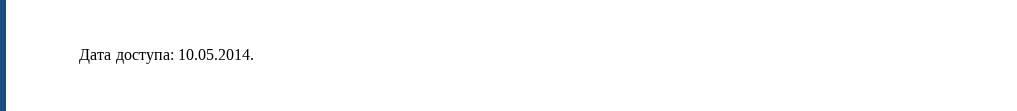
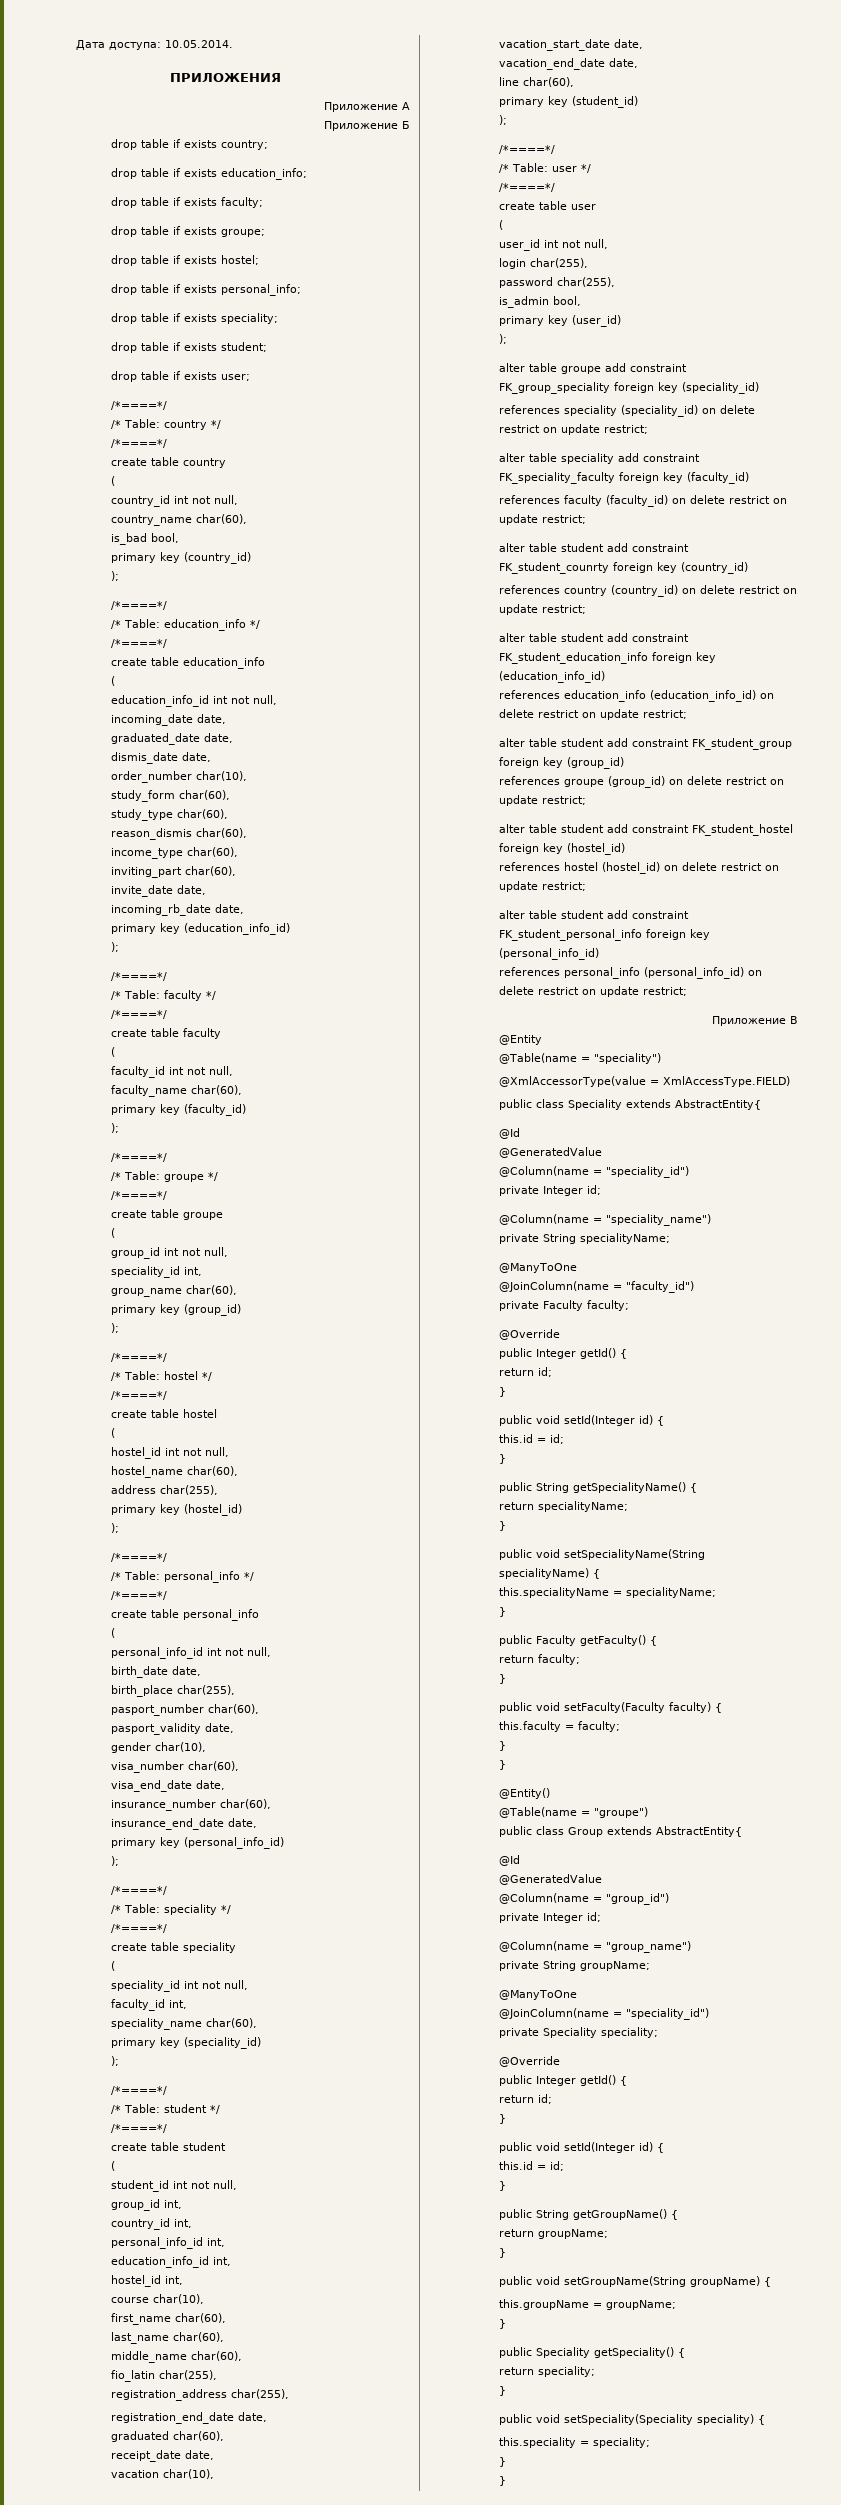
+ ПРИЛОЖЕНИЯ
+ Приложение А
+ Приложение Б
+ drop table if exists country;
+ drop table if exists education_info;
+ drop table if exists faculty;
+ drop table if exists groupe;
+ drop table if exists hostel;
+ drop table if exists personal_info;
+ drop table if exists speciality;
+ drop table if exists student;
+ drop table if exists user;
+ /*====*/
+ /* Table: country */
+ /*====*/
+ create table country
+ (
+ country_id int not null,
+ country_name char(60),
+ is_bad bool,
+ primary key (country_id)
+ );
+ /*====*/
+ /* Table: education_info */
+ /*====*/
+ create table education_info
+ (
+ education_info_id int not null,
+ incoming_date date,
+ graduated_date date,
+ dismis_date date,
+ order_number char(10),
+ study_form char(60),
+ study_type char(60),
+ reason_dismis char(60),
+ income_type char(60),
+ inviting_part char(60),
+ invite_date date,
+ incoming_rb_date date,
+ primary key (education_info_id)
+ );
+ /*====*/
+ /* Table: faculty */
+ /*====*/
+ create table faculty
+ (
+ faculty_id int not null,
+ faculty_name char(60),
+ primary key (faculty_id)
+ );
+ /*====*/
+ /* Table: groupe */
+ /*====*/
+ create table groupe
+ (
+ group_id int not null,
+ speciality_id int,
+ group_name char(60),
+ primary key (group_id)
+ );
+ /*====*/
+ /* Table: hostel */
+ /*====*/
+ create table hostel
+ (
+ hostel_id int not null,
+ hostel_name char(60),
+ address char(255),
+ primary key (hostel_id)
+ );
+ /*====*/
+ /* Table: personal_info */
+ /*====*/
+ create table personal_info
+ (
+ personal_info_id int not null,
+ birth_date date,
+ birth_place char(255),
+ pasport_number char(60),
+ pasport_validity date,
+ gender char(10),
+ visa_number char(60),
+ visa_end_date date,
+ insurance_number char(60),
+ insurance_end_date date,
+ primary key (personal_info_id)
+ );
+ /*====*/
+ /* Table: speciality */
+ /*====*/
+ create table speciality
+ (
+ speciality_id int not null,
+ faculty_id int,
+ speciality_name char(60),
+ primary key (speciality_id)
+ );
+ /*====*/
+ /* Table: student */
+ /*====*/
+ create table student
+ (
+ student_id int not null,
+ group_id int,
+ country_id int,
+ personal_info_id int,
+ education_info_id int,
+ hostel_id int,
+ course char(10),
+ first_name char(60),
+ last_name char(60),
+ middle_name char(60),
+ fio_latin char(255),
+ registration_address char(255),
+ registration_end_date date,
+ graduated char(60),
+ receipt_date date,
+ vacation char(10),
+ vacation_start_date date,
+ vacation_end_date date,
+ line char(60),
+ primary key (student_id)
+ );
+ /*====*/
+ /* Table: user */
+ /*====*/
+ create table user
+ (
+ user_id int not null,
+ login char(255),
+ password char(255),
+ is_admin bool,
+ primary key (user_id)
+ );
+ alter table groupe add constraint FK_group_speciality foreign key (speciality_id)
+ references speciality (speciality_id) on delete restrict on update restrict;
+ alter table speciality add constraint FK_speciality_faculty foreign key (faculty_id)
+ references faculty (faculty_id) on delete restrict on update restrict;
+ alter table student add constraint FK_student_counrty foreign key (country_id)
+ references country (country_id) on delete restrict on update restrict;
+ alter table student add constraint FK_student_education_info foreign key (education_info_id)
+ references education_info (education_info_id) on delete restrict on update restrict;
+ alter table student add constraint FK_student_group foreign key (group_id)
+ references groupe (group_id) on delete restrict on update restrict;
+ alter table student add constraint FK_student_hostel foreign key (hostel_id)
+ references hostel (hostel_id) on delete restrict on update restrict;
+ alter table student add constraint FK_student_personal_info foreign key (personal_info_id)
+ references personal_info (personal_info_id) on delete restrict on update restrict;
+ Приложение В
+ @Entity
+ @Table(name = "speciality")
+ @XmlAccessorType(value = XmlAccessType.FIELD)
+ public class Speciality extends AbstractEntity{
+ @Id
+ @GeneratedValue
+ @Column(name = "speciality_id")
+ private Integer id;
+ @Column(name = "speciality_name")
+ private String specialityName;
+ @ManyToOne
+ @JoinColumn(name = "faculty_id")
+ private Faculty faculty;
+ @Override
+ public Integer getId() {
+ return id;
+ }
+ public void setId(Integer id) {
+ this.id = id;
+ }
+ public String getSpecialityName() {
+ return specialityName;
+ }
+ public void setSpecialityName(String specialityName) {
+ this.specialityName = specialityName;
+ }
+ public Faculty getFaculty() {
+ return faculty;
+ }
+ public void setFaculty(Faculty faculty) {
+ this.faculty = faculty;
+ }
+ }
+ @Entity()
+ @Table(name = "groupe")
+ public class Group extends AbstractEntity{
+ @Id
+ @GeneratedValue
+ @Column(name = "group_id")
+ private Integer id;
+ @Column(name = "group_name")
+ private String groupName;
+ @ManyToOne
+ @JoinColumn(name = "speciality_id")
+ private Speciality speciality;
+ @Override
+ public Integer getId() {
+ return id;
+ }
+ public void setId(Integer id) {
+ this.id = id;
+ }
+ public String getGroupName() {
+ return groupName;
+ }
+ public void setGroupName(String groupName) {
+ this.groupName = groupName;
+ }
+ public Speciality getSpeciality() {
+ return speciality;
+ }
+ public void setSpeciality(Speciality speciality) {
+ this.speciality = speciality;
+ }
+ }

